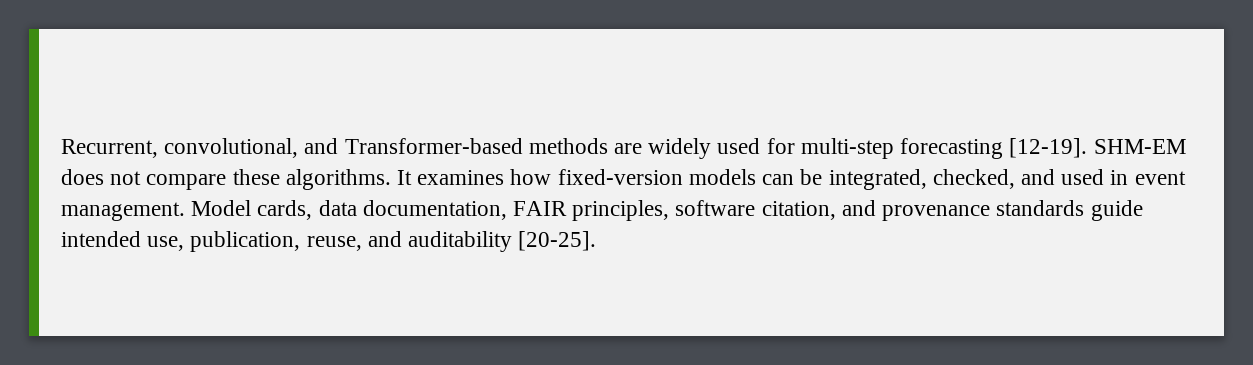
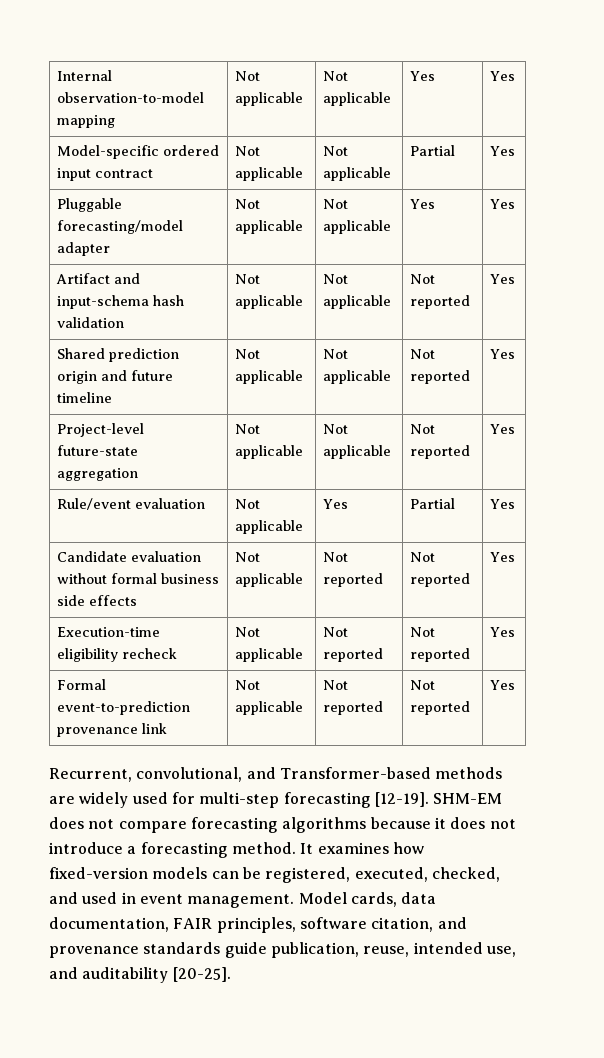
+ Internal observation-to-model mapping | Not applicable | Not applicable | Yes | Yes
+ Model-specific ordered input contract | Not applicable | Not applicable | Partial | Yes
+ Pluggable forecasting/model adapter | Not applicable | Not applicable | Yes | Yes
+ Artifact and input-schema hash validation | Not applicable | Not applicable | Not reported | Yes
+ Shared prediction origin and future timeline | Not applicable | Not applicable | Not reported | Yes
+ Project-level future-state aggregation | Not applicable | Not applicable | Not reported | Yes
+ Rule/event evaluation | Not applicable | Yes | Partial | Yes
+ Candidate evaluation without formal business side effects | Not applicable | Not reported | Not reported | Yes
+ Execution-time eligibility recheck | Not applicable | Not reported | Not reported | Yes
+ Formal event-to-prediction provenance link | Not applicable | Not reported | Not reported | Yes
- SHM-EM does not compare these algorithms.
+ SHM-EM does not compare forecasting algorithms because it does not introduce a forecasting method.
- It examines how fixed-version models can be integrated, checked, and used in event management.
+ It examines how fixed-version models can be registered, executed, checked, and used in event management.
- Model cards, data documentation, FAIR principles, software citation, and provenance standards guide intended use, publication, reuse, and auditability [20-25].
+ Model cards, data documentation, FAIR principles, software citation, and provenance standards guide publication, reuse, intended use, and auditability [20-25].

